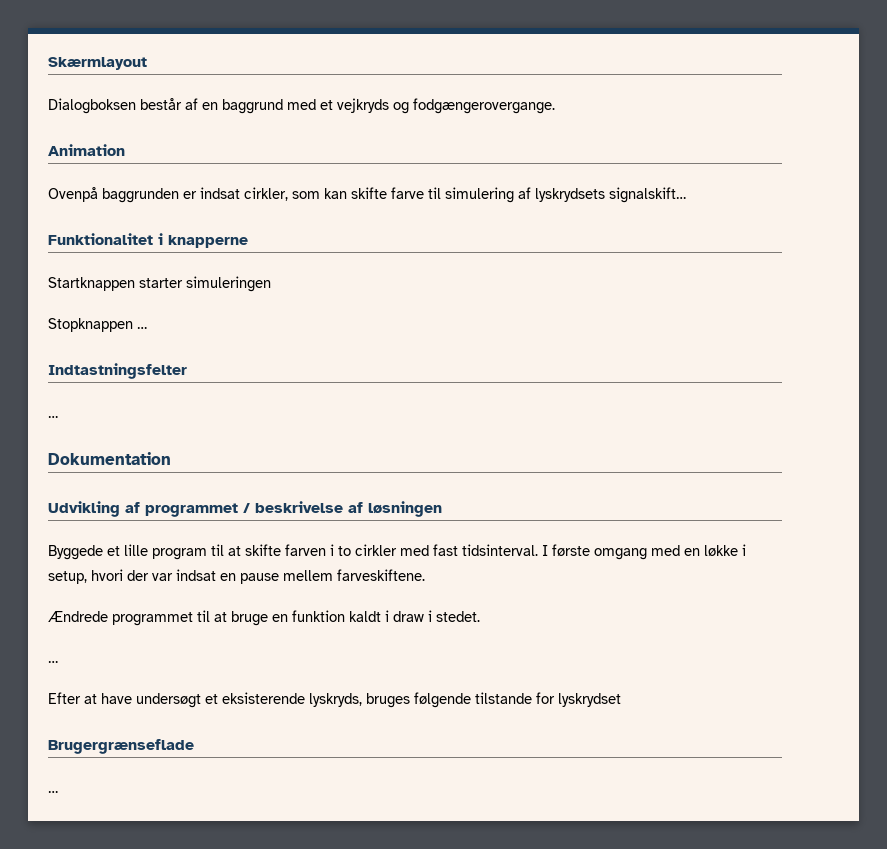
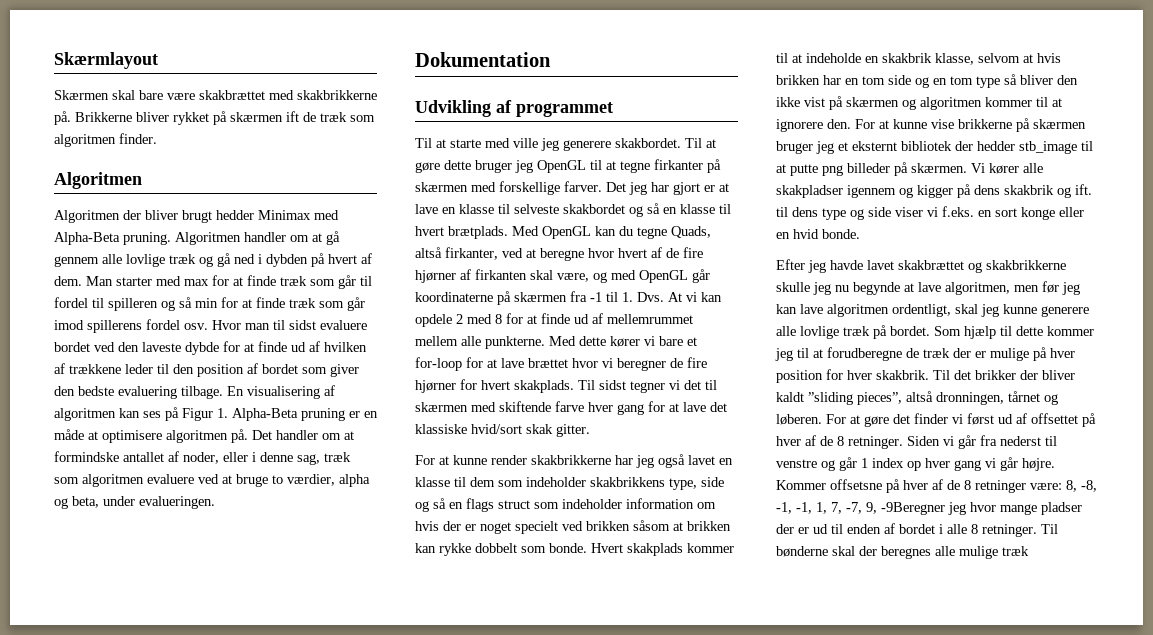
- Dialogboksen består af en baggrund med et vejkryds og fodgængerovergange.
- Animation
- Ovenpå baggrunden er indsat cirkler, som kan skifte farve til simulering af lyskrydsets signalskift…
- Funktionalitet i knapperne
- Startknappen starter simuleringen
- Stopknappen …
- Indtastningsfelter
- …
+ Skærmen skal bare være skakbrættet med skakbrikkerne på. Brikkerne bliver rykket på skærmen ift de træk som algoritmen finder.
+ Algoritmen
+ Algoritmen der bliver brugt hedder Minimax med Alpha-Beta pruning. Algoritmen handler om at gå gennem alle lovlige træk og gå ned i dybden på hvert af dem. Man starter med max for at finde træk som går til fordel til spilleren og så min for at finde træk som går imod spillerens fordel osv. Hvor man til sidst evaluere bordet ved den laveste dybde for at finde ud af hvilken af trækkene leder til den position af bordet som giver den bedste evaluering tilbage. En visualisering af algoritmen kan ses på Figur 1. Alpha-Beta pruning er en måde at optimisere algoritmen på. Det handler om at formindske antallet af noder, eller i denne sag, træk som algoritmen evaluere ved at bruge to værdier, alpha og beta, under evalueringen.
  Dokumentation
- Udvikling af programmet / beskrivelse af løsningen
- Byggede et lille program til at skifte farven i to cirkler med fast tidsinterval. I første omgang med en løkke i setup, hvori der var indsat en pause mellem farveskiftene.
- Ændrede programmet til at bruge en funktion kaldt i draw i stedet.
- …
- Efter at have undersøgt et eksisterende lyskryds, bruges følgende tilstande for lyskrydset
- Brugergrænseflade
- …
+ Udvikling af programmet
+ Til at starte med ville jeg generere skakbordet. Til at gøre dette bruger jeg OpenGL til at tegne firkanter på skærmen med forskellige farver. Det jeg har gjort er at lave en klasse til selveste skakbordet og så en klasse til hvert brætplads. Med OpenGL kan du tegne Quads, altså firkanter, ved at beregne hvor hvert af de fire hjørner af firkanten skal være, og med OpenGL går koordinaterne på skærmen fra -1 til 1. Dvs. At vi kan opdele 2 med 8 for at finde ud af mellemrummet mellem alle punkterne. Med dette kører vi bare et for-loop for at lave brættet hvor vi beregner de fire hjørner for hvert skakplads. Til sidst tegner vi det til skærmen med skiftende farve hver gang for at lave det klassiske hvid/sort skak gitter.
+ For at kunne render skakbrikkerne har jeg også lavet en klasse til dem som indeholder skakbrikkens type, side og så en flags struct som indeholder information om hvis der er noget specielt ved brikken såsom at brikken kan rykke dobbelt som bonde. Hvert skakplads kommer til at indeholde en skakbrik klasse, selvom at hvis brikken har en tom side og en tom type så bliver den ikke vist på skærmen og algoritmen kommer til at ignorere den. For at kunne vise brikkerne på skærmen bruger jeg et eksternt bibliotek der hedder stb_image til at putte png billeder på skærmen. Vi kører alle skakpladser igennem og kigger på dens skakbrik og ift. til dens type og side viser vi f.eks. en sort konge eller en hvid bonde.
+ Efter jeg havde lavet skakbrættet og skakbrikkerne skulle jeg nu begynde at lave algoritmen, men før jeg kan lave algoritmen ordentligt, skal jeg kunne generere alle lovlige træk på bordet. Som hjælp til dette kommer jeg til at forudberegne de træk der er mulige på hver position for hver skakbrik. Til det brikker der bliver kaldt ”sliding pieces”, altså dronningen, tårnet og løberen. For at gøre det finder vi først ud af offsettet på hver af de 8 retninger. Siden vi går fra nederst til venstre og går 1 index op hver gang vi går højre. Kommer offsetsne på hver af de 8 retninger være: 8, -8, -1, -1, 1, 7, -7, 9, -9Beregner jeg hvor mange pladser der er ud til enden af bordet i alle 8 retninger. Til bønderne skal der beregnes alle mulige træk

